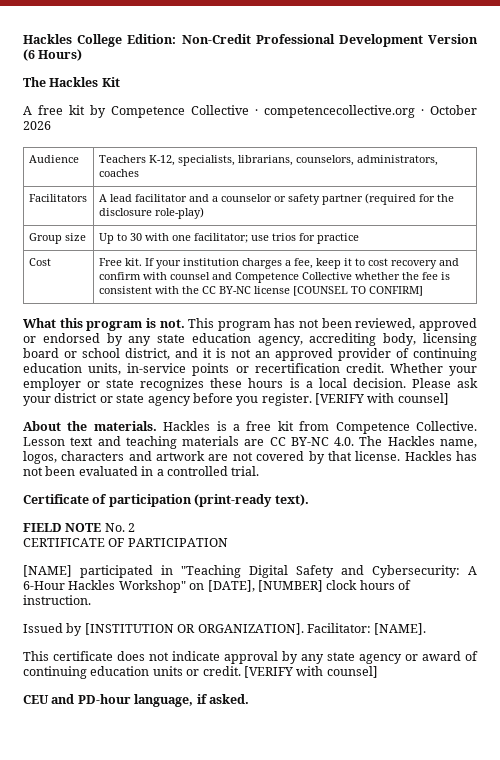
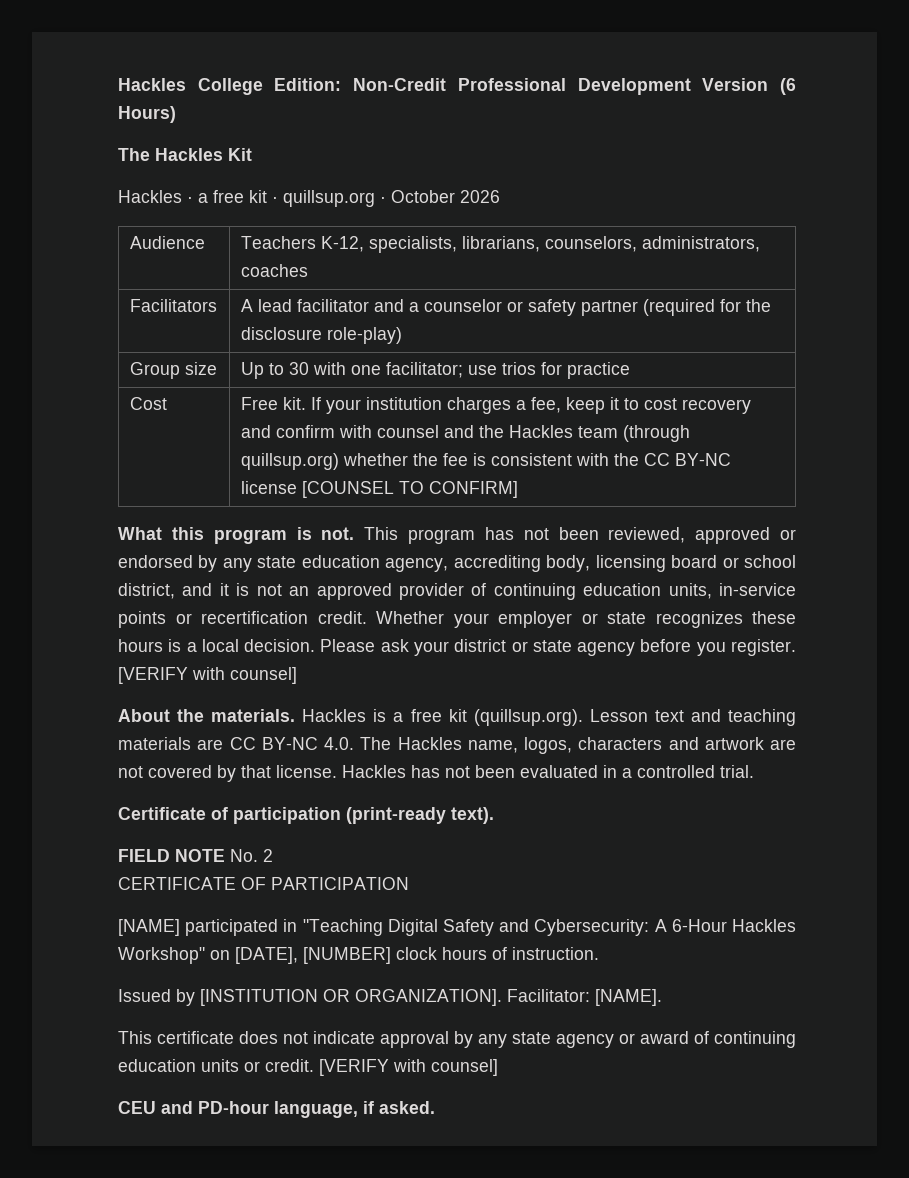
- A free kit by Competence Collective · competencecollective.org · October 2026
+ Hackles · a free kit · quillsup.org · October 2026
- Cost | Free kit. If your institution charges a fee, keep it to cost recovery and confirm with counsel and Competence Collective whether the fee is consistent with the CC BY-NC license [COUNSEL TO CONFIRM]
+ Cost | Free kit. If your institution charges a fee, keep it to cost recovery and confirm with counsel and the Hackles team (through quillsup.org) whether the fee is consistent with the CC BY-NC license [COUNSEL TO CONFIRM]
- Hackles is a free kit from Competence Collective. Lesson text and teaching materials are CC BY-NC 4.0. The Hackles name, logos, characters and artwork are not covered by that license.
+ Hackles is a free kit (quillsup.org). Lesson text and teaching materials are CC BY-NC 4.0. The Hackles name, logos, characters and artwork are not covered by that license.

